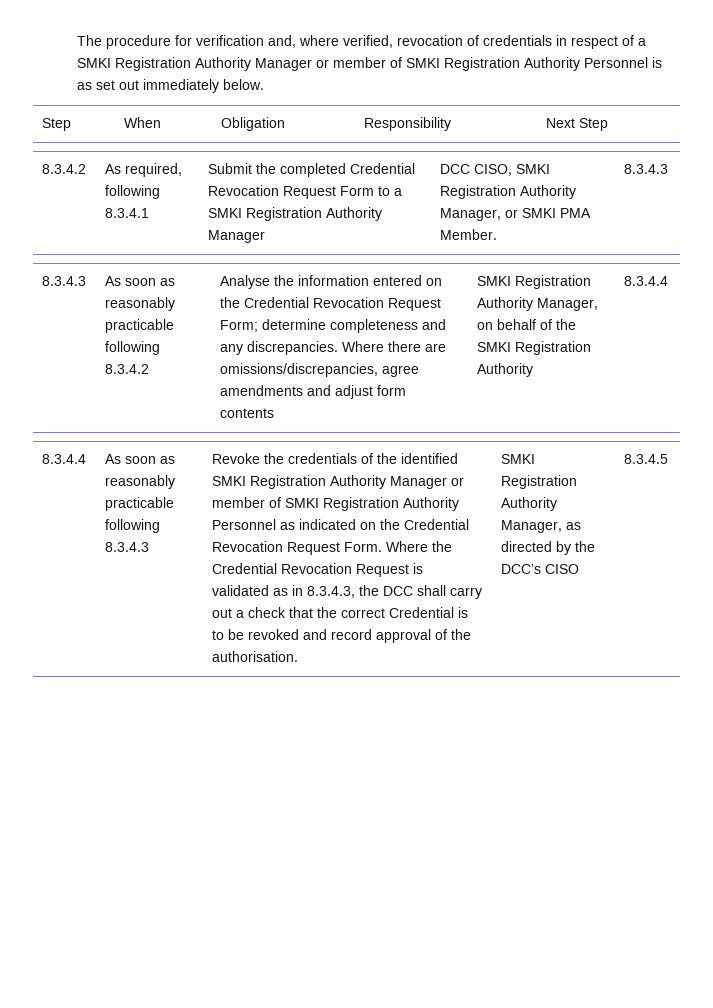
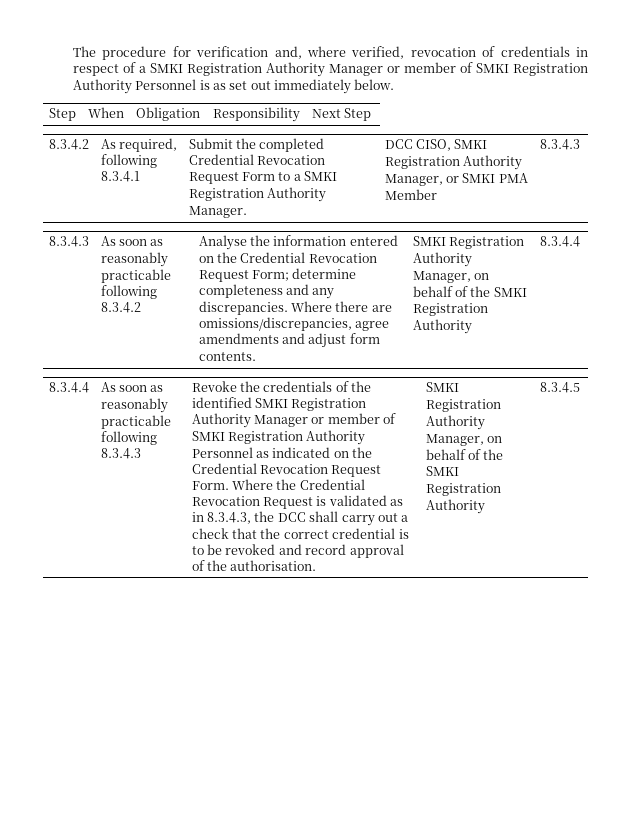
- 8.3.4.2 | As required, following 8.3.4.1 | Submit the completed Credential Revocation Request Form to a SMKI Registration Authority Manager | DCC CISO, SMKI Registration Authority Manager, or SMKI PMA Member. | 8.3.4.3
+ 8.3.4.2 | As required, following 8.3.4.1 | Submit the completed Credential Revocation Request Form to a SMKI Registration Authority Manager. | DCC CISO, SMKI Registration Authority Manager, or SMKI PMA Member | 8.3.4.3
- Where there are omissions/discrepancies, agree amendments and adjust form contents
+ Where there are omissions/discrepancies, agree amendments and adjust form contents.
- Where the Credential Revocation Request is validated as in 8.3.4.3, the DCC shall carry out a check that the correct Credential is to be revoked and record approval of the authorisation. | SMKI Registration Authority Manager, as directed by the DCC’s CISO
+ Where the Credential Revocation Request is validated as in 8.3.4.3, the DCC shall carry out a check that the correct credential is to be revoked and record approval of the authorisation. | SMKI Registration Authority Manager, on behalf of the SMKI Registration Authority

